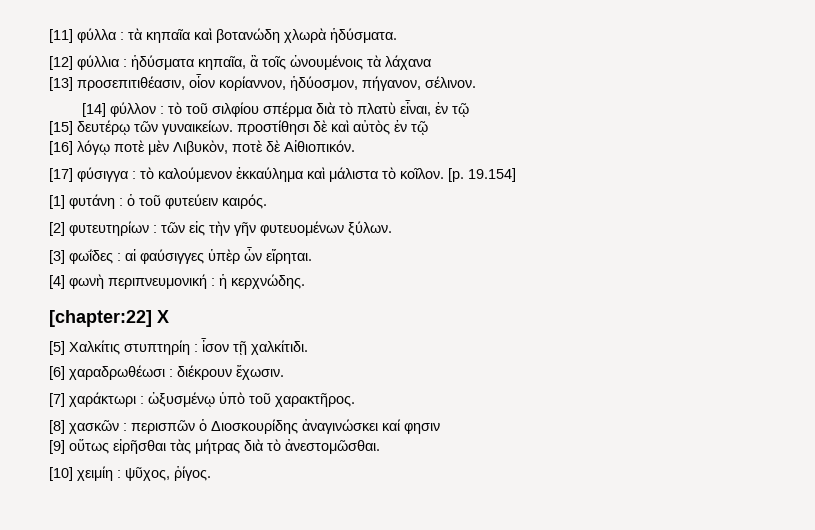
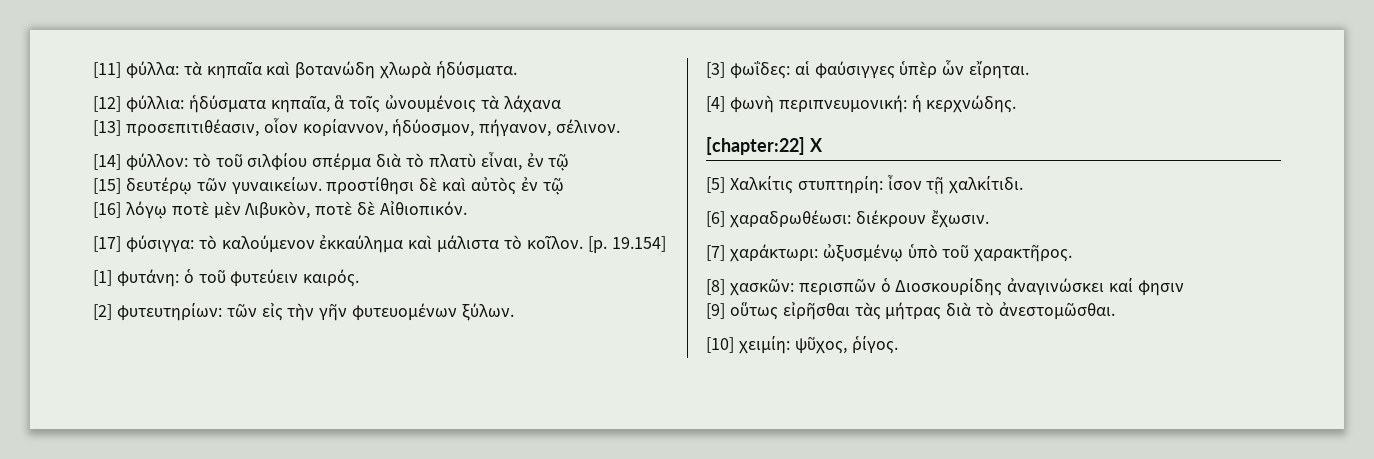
- [11] φύλλα : τὰ κηπαῖα καὶ βοτανώδη χλωρὰ ἡδύσματα.
+ [11] φύλλα: τὰ κηπαῖα καὶ βοτανώδη χλωρὰ ἡδύσματα.
- [12] φύλλια : ἡδύσματα κηπαῖα, ἃ τοῖς ὠνουμένοις τὰ λάχανα
+ [12] φύλλια: ἡδύσματα κηπαῖα, ἃ τοῖς ὠνουμένοις τὰ λάχανα
- [14] φύλλον : τὸ τοῦ σιλφίου σπέρμα διὰ τὸ πλατὺ εἶναι, ἐν τῷ
+ [14] φύλλον: τὸ τοῦ σιλφίου σπέρμα διὰ τὸ πλατὺ εἶναι, ἐν τῷ
- [17] φύσιγγα : τὸ καλούμενον ἐκκαύλημα καὶ μάλιστα τὸ κοῖλον.
+ [17] φύσιγγα: τὸ καλούμενον ἐκκαύλημα καὶ μάλιστα τὸ κοῖλον.
- [1] φυτάνη : ὁ τοῦ φυτεύειν καιρός.
+ [1] φυτάνη: ὁ τοῦ φυτεύειν καιρός.
- [2] φυτευτηρίων : τῶν εἰς τὴν γῆν φυτευομένων ξύλων.
+ [2] φυτευτηρίων: τῶν εἰς τὴν γῆν φυτευομένων ξύλων.
- [3] φωΐδες : αἱ φαύσιγγες ὑπὲρ ὧν εἴρηται.
+ [3] φωΐδες: αἱ φαύσιγγες ὑπὲρ ὧν εἴρηται.
- [4] φωνὴ περιπνευμονική : ἡ κερχνώδης.
+ [4] φωνὴ περιπνευμονική: ἡ κερχνώδης.
- [5] Χαλκίτις στυπτηρίη : ἶσον τῇ χαλκίτιδι.
+ [5] Χαλκίτις στυπτηρίη: ἶσον τῇ χαλκίτιδι.
- [6] χαραδρωθέωσι : διέκρουν ἔχωσιν.
+ [6] χαραδρωθέωσι: διέκρουν ἔχωσιν.
- [7] χαράκτωρι : ὠξυσμένῳ ὑπὸ τοῦ χαρακτῆρος.
+ [7] χαράκτωρι: ὠξυσμένῳ ὑπὸ τοῦ χαρακτῆρος.
- [8] χασκῶν : περισπῶν ὁ Διοσκουρίδης ἀναγινώσκει καί φησιν
+ [8] χασκῶν: περισπῶν ὁ Διοσκουρίδης ἀναγινώσκει καί φησιν
- [10] χειμίη : ψῦχος, ῥίγος.
+ [10] χειμίη: ψῦχος, ῥίγος.

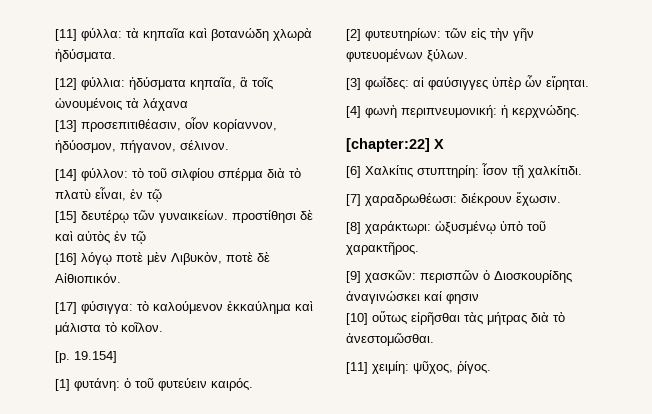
- [17] φύσιγγα: τὸ καλούμενον ἐκκαύλημα καὶ μάλιστα τὸ κοῖλον. [p. 19.154]
+ [17] φύσιγγα: τὸ καλούμενον ἐκκαύλημα καὶ μάλιστα τὸ κοῖλον.
+ [p. 19.154]
- [5] Χαλκίτις στυπτηρίη: ἶσον τῇ χαλκίτιδι.
+ [6] Χαλκίτις στυπτηρίη: ἶσον τῇ χαλκίτιδι.
- [6] χαραδρωθέωσι: διέκρουν ἔχωσιν.
+ [7] χαραδρωθέωσι: διέκρουν ἔχωσιν.
- [7] χαράκτωρι: ὠξυσμένῳ ὑπὸ τοῦ χαρακτῆρος.
+ [8] χαράκτωρι: ὠξυσμένῳ ὑπὸ τοῦ χαρακτῆρος.
- [8] χασκῶν: περισπῶν ὁ Διοσκουρίδης ἀναγινώσκει καί φησιν
+ [9] χασκῶν: περισπῶν ὁ Διοσκουρίδης ἀναγινώσκει καί φησιν
- [9] οὕτως εἰρῆσθαι τὰς μήτρας διὰ τὸ ἀνεστομῶσθαι.
+ [10] οὕτως εἰρῆσθαι τὰς μήτρας διὰ τὸ ἀνεστομῶσθαι.
- [10] χειμίη: ψῦχος, ῥίγος.
+ [11] χειμίη: ψῦχος, ῥίγος.

